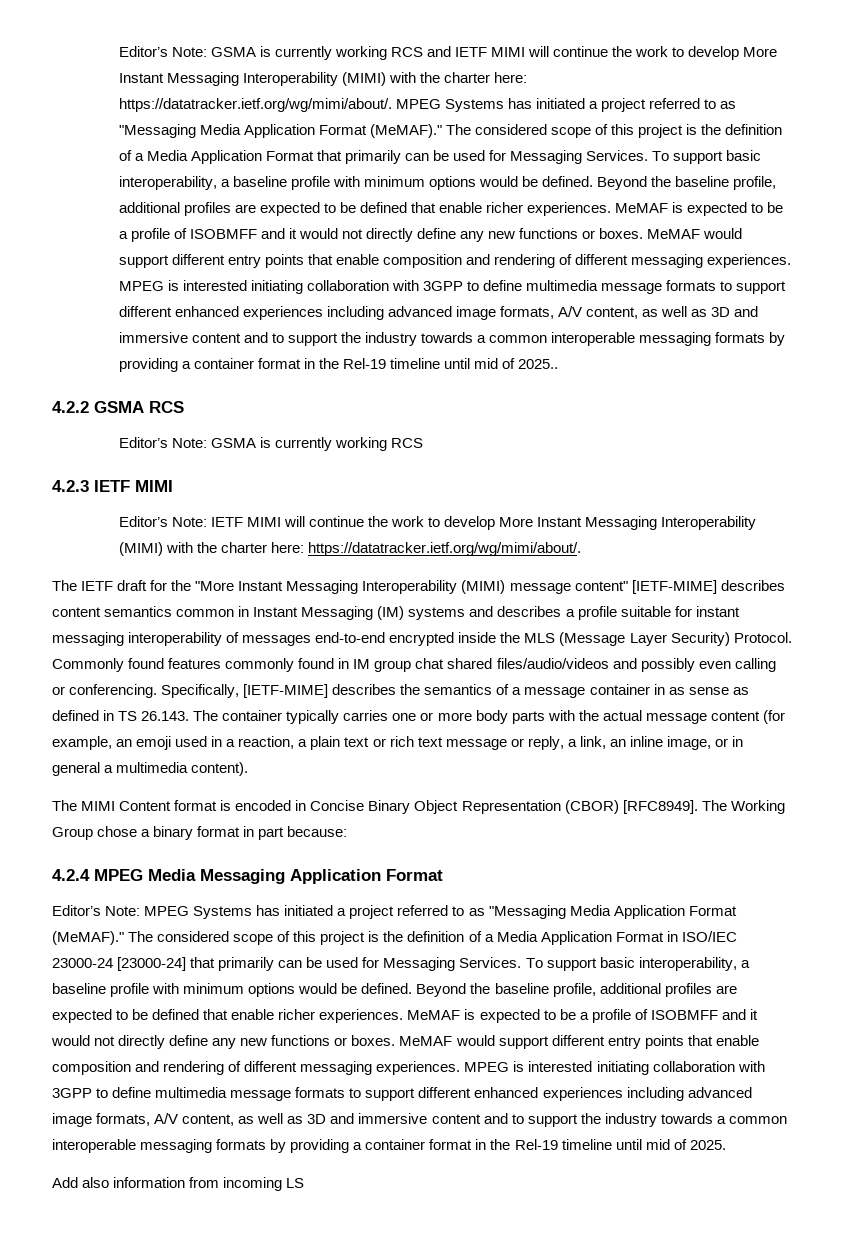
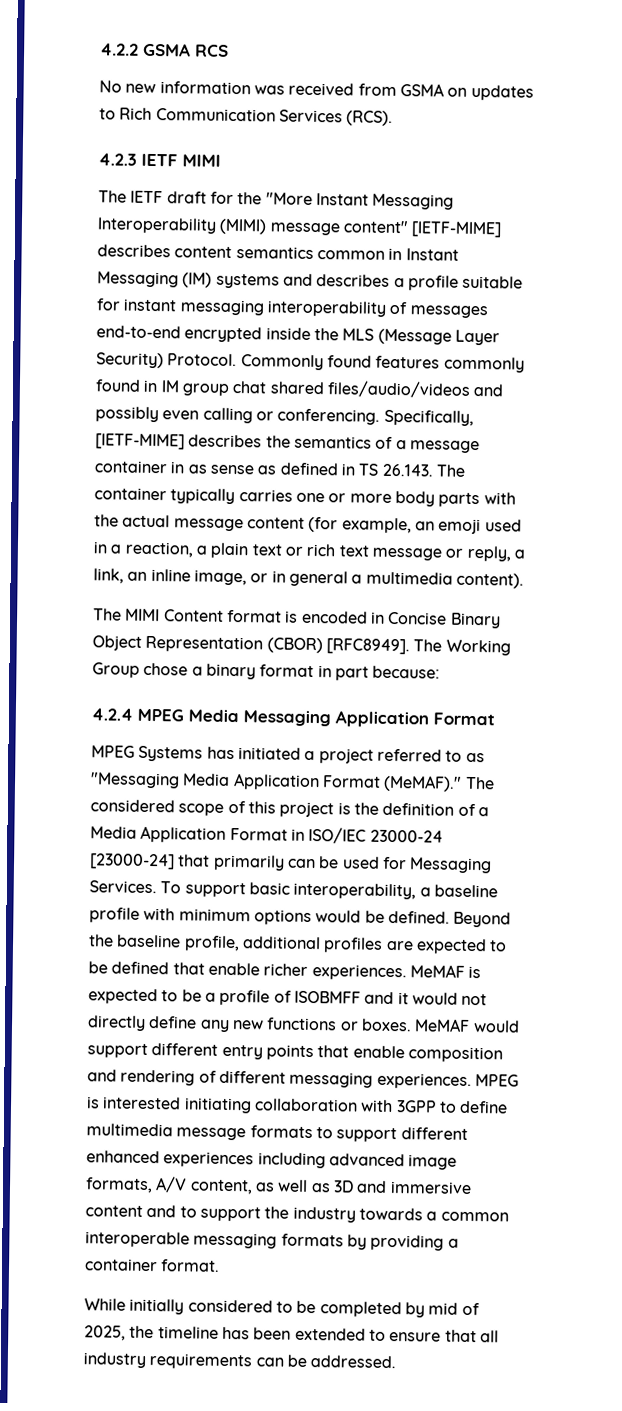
- Editor’s Note: GSMA is currently working RCS and IETF MIMI will continue the work to develop More Instant Messaging Interoperability (MIMI) with the charter here: https://datatracker.ietf.org/wg/mimi/about/. MPEG Systems has initiated a project referred to as "Messaging Media Application Format (MeMAF)." The considered scope of this project is the definition of a Media Application Format that primarily can be used for Messaging Services. To support basic interoperability, a baseline profile with minimum options would be defined. Beyond the baseline profile, additional profiles are expected to be defined that enable richer experiences. MeMAF is expected to be a profile of ISOBMFF and it would not directly define any new functions or boxes. MeMAF would support different entry points that enable composition and rendering of different messaging experiences. MPEG is interested initiating collaboration with 3GPP to define multimedia message formats to support different enhanced experiences including advanced image formats, A/V content, as well as 3D and immersive content and to support the industry towards a common interoperable messaging formats by providing a container format in the Rel-19 timeline until mid of 2025..
  4.2.2 GSMA RCS
- Editor’s Note: GSMA is currently working RCS
+ No new information was received from GSMA on updates to Rich Communication Services (RCS).
  4.2.3 IETF MIMI
- Editor’s Note: IETF MIMI will continue the work to develop More Instant Messaging Interoperability (MIMI) with the charter here: https://datatracker.ietf.org/wg/mimi/about/.
- Editor’s Note: MPEG Systems has initiated a project referred to as "Messaging Media Application Format (MeMAF)."
+ MPEG Systems has initiated a project referred to as "Messaging Media Application Format (MeMAF)."
- MPEG is interested initiating collaboration with 3GPP to define multimedia message formats to support different enhanced experiences including advanced image formats, A/V content, as well as 3D and immersive content and to support the industry towards a common interoperable messaging formats by providing a container format in the Rel-19 timeline until mid of 2025.
- Add also information from incoming LS
+ MPEG is interested initiating collaboration with 3GPP to define multimedia message formats to support different enhanced experiences including advanced image formats, A/V content, as well as 3D and immersive content and to support the industry towards a common interoperable messaging formats by providing a container format.
+ While initially considered to be completed by mid of 2025, the timeline has been extended to ensure that all industry requirements can be addressed.

